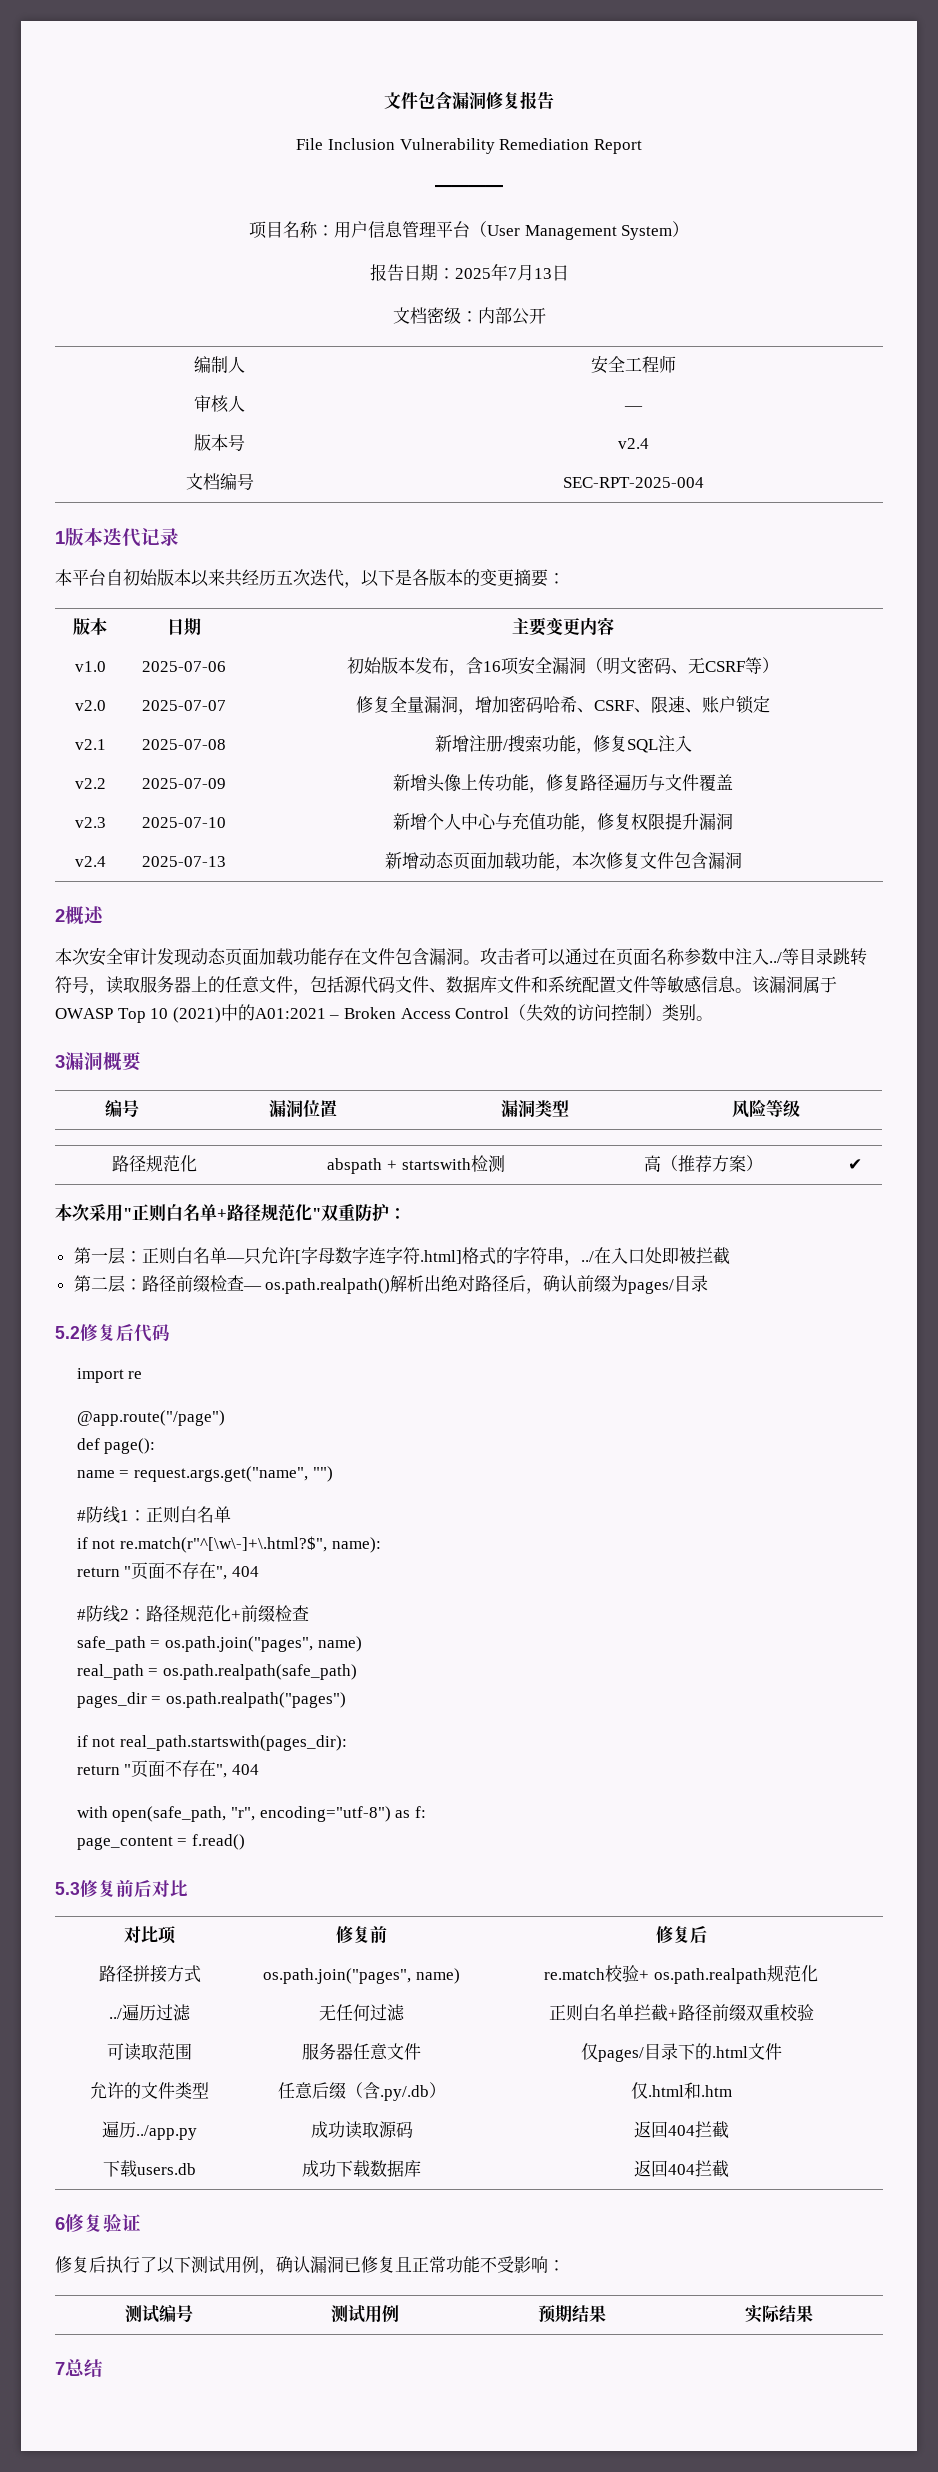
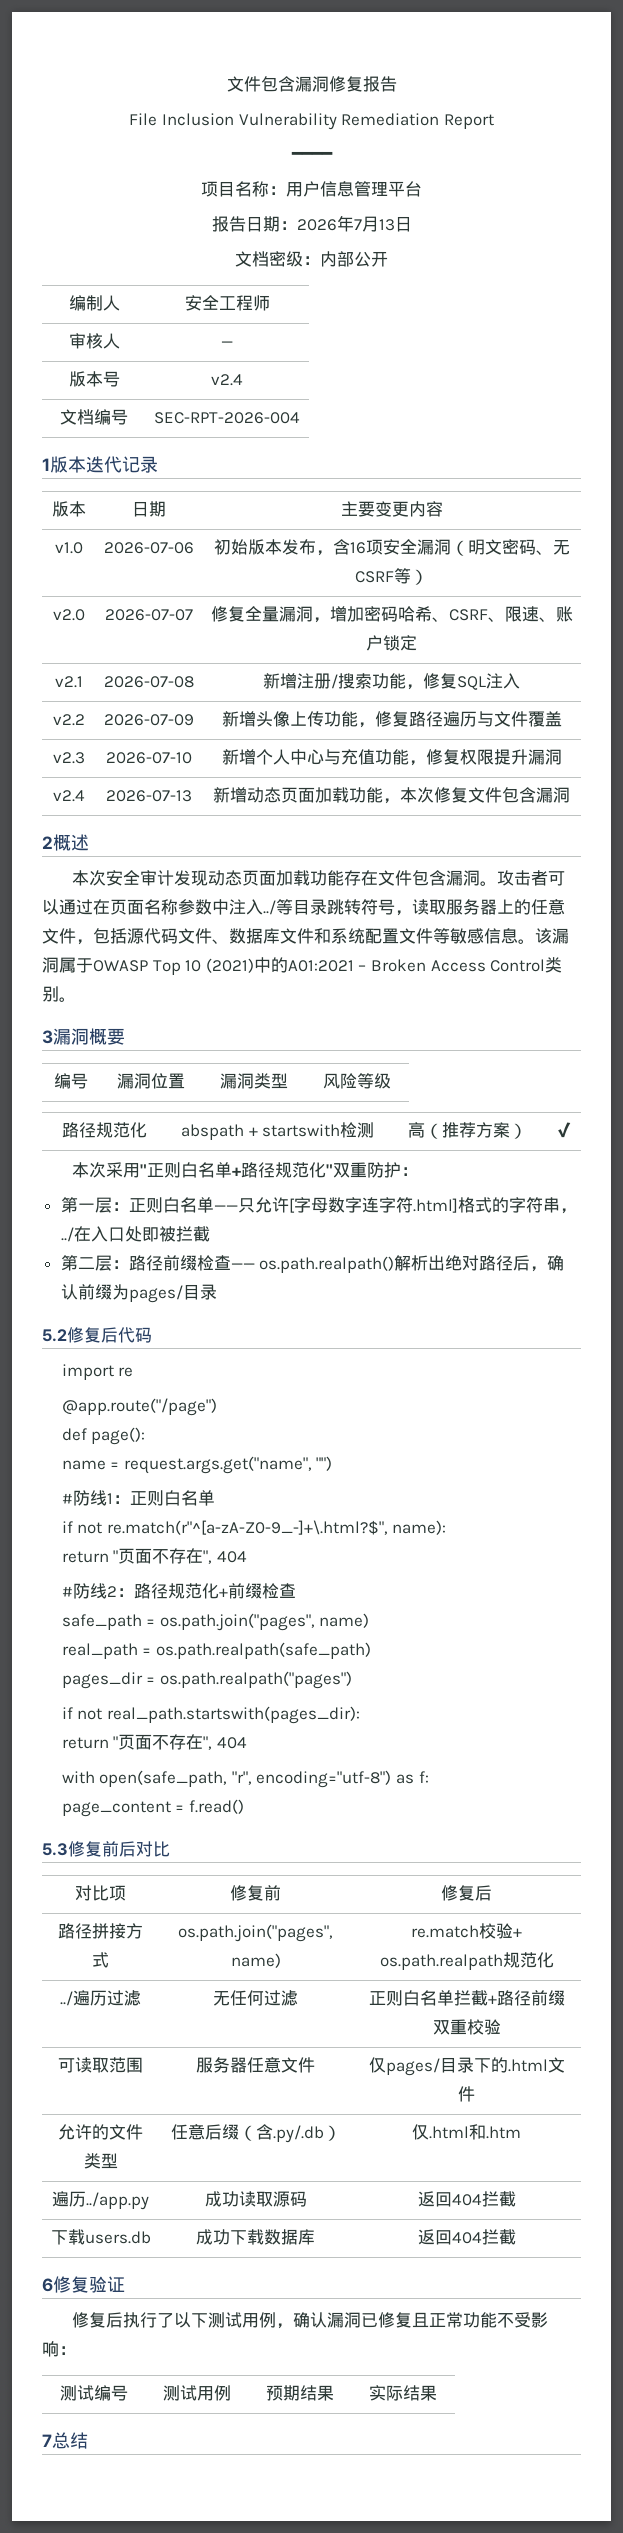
- 项目名称：用户信息管理平台（User Management System）
+ 项目名称：用户信息管理平台
- 报告日期：2025年7月13日
+ 报告日期：2026年7月13日
- 文档编号 | SEC-RPT-2025-004
+ 文档编号 | SEC-RPT-2026-004
- 本平台自初始版本以来共经历五次迭代，以下是各版本的变更摘要：
- v1.0 | 2025-07-06 | 初始版本发布，含16项安全漏洞（明文密码、无CSRF等）
+ v1.0 | 2026-07-06 | 初始版本发布，含16项安全漏洞（明文密码、无CSRF等）
- v2.0 | 2025-07-07 | 修复全量漏洞，增加密码哈希、CSRF、限速、账户锁定
+ v2.0 | 2026-07-07 | 修复全量漏洞，增加密码哈希、CSRF、限速、账户锁定
- v2.1 | 2025-07-08 | 新增注册/搜索功能，修复SQL注入
+ v2.1 | 2026-07-08 | 新增注册/搜索功能，修复SQL注入
- v2.2 | 2025-07-09 | 新增头像上传功能，修复路径遍历与文件覆盖
+ v2.2 | 2026-07-09 | 新增头像上传功能，修复路径遍历与文件覆盖
- v2.3 | 2025-07-10 | 新增个人中心与充值功能，修复权限提升漏洞
+ v2.3 | 2026-07-10 | 新增个人中心与充值功能，修复权限提升漏洞
- v2.4 | 2025-07-13 | 新增动态页面加载功能，本次修复文件包含漏洞
+ v2.4 | 2026-07-13 | 新增动态页面加载功能，本次修复文件包含漏洞
- 该漏洞属于OWASP Top 10 (2021)中的A01:2021 – Broken Access Control（失效的访问控制）类别。
+ 该漏洞属于OWASP Top 10 (2021)中的A01:2021 – Broken Access Control类别。
- 第一层：正则白名单—只允许[字母数字连字符.html]格式的字符串，../在入口处即被拦截
+ 第一层：正则白名单——只允许[字母数字连字符.html]格式的字符串，../在入口处即被拦截
- 第二层：路径前缀检查— os.path.realpath()解析出绝对路径后，确认前缀为pages/目录
+ 第二层：路径前缀检查—— os.path.realpath()解析出绝对路径后，确认前缀为pages/目录
- if not re.match(r"^[\w\-]+\.html?$", name):
+ if not re.match(r"^[a-zA-Z0-9_-]+\.html?$", name):

